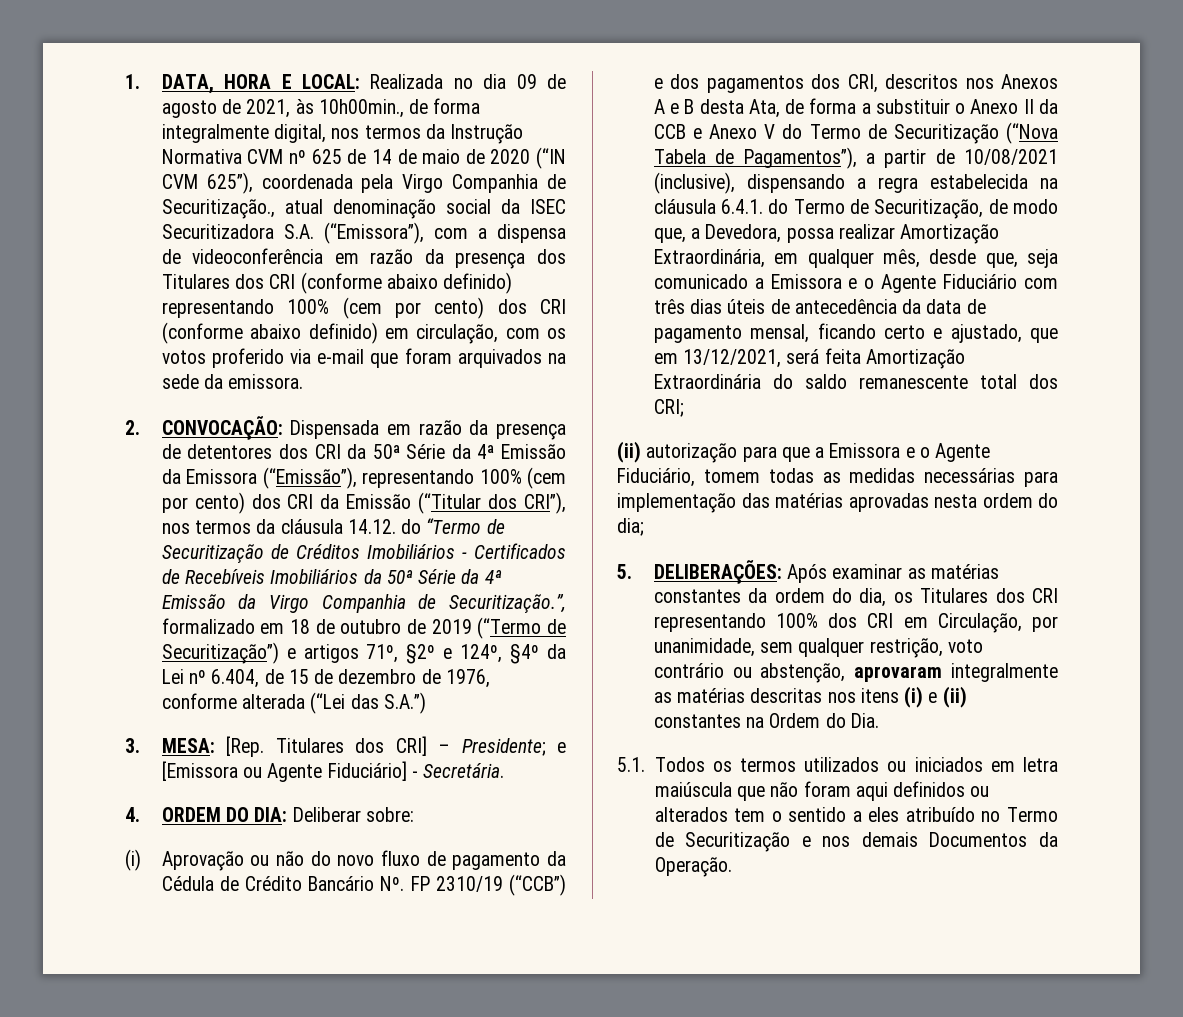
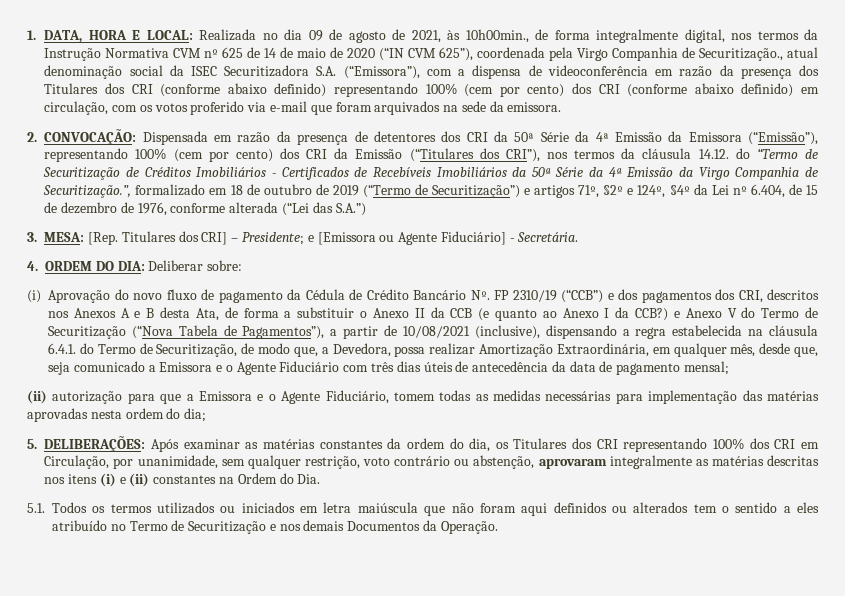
- Dispensada em razão da presença de detentores dos CRI da 50ª Série da 4ª Emissão da Emissora (“Emissão”), representando 100% (cem por cento) dos CRI da Emissão (“Titular dos CRI”), nos termos da cláusula 14.12. do “Termo de Securitização de Créditos Imobiliários - Certificados de Recebíveis Imobiliários da 50ª Série da 4ª Emissão da Virgo Companhia de Securitização.”, formalizado em 18 de outubro de 2019 (“Termo de Securitização”) e artigos 71º, §2º e 124º, §4º da Lei nº 6.404, de 15 de dezembro de 1976, conforme alterada (“Lei das S.A.”)
+ Dispensada em razão da presença de detentores dos CRI da 50ª Série da 4ª Emissão da Emissora (“Emissão”), representando 100% (cem por cento) dos CRI da Emissão (“Titulares dos CRI”), nos termos da cláusula 14.12. do “Termo de Securitização de Créditos Imobiliários - Certificados de Recebíveis Imobiliários da 50ª Série da 4ª Emissão da Virgo Companhia de Securitização.”, formalizado em 18 de outubro de 2019 (“Termo de Securitização”) e artigos 71º, §2º e 124º, §4º da Lei nº 6.404, de 15 de dezembro de 1976, conforme alterada (“Lei das S.A.”)
- (i) Aprovação ou não do novo fluxo de pagamento da Cédula de Crédito Bancário Nº. FP 2310/19 (“CCB”) e dos pagamentos dos CRI, descritos nos Anexos A e B desta Ata, de forma a substituir o Anexo II da CCB e Anexo V do Termo de Securitização (“Nova Tabela de Pagamentos”), a partir de 10/08/2021 (inclusive), dispensando a regra estabelecida na cláusula 6.4.1. do Termo de Securitização, de modo que, a Devedora, possa realizar Amortização Extraordinária, em qualquer mês, desde que, seja comunicado a Emissora e o Agente Fiduciário com três dias úteis de antecedência da data de pagamento mensal, ficando certo e ajustado, que em 13/12/2021, será feita Amortização Extraordinária do saldo remanescente total dos CRI;
+ (i) Aprovação do novo fluxo de pagamento da Cédula de Crédito Bancário Nº. FP 2310/19 (“CCB”) e dos pagamentos dos CRI, descritos nos Anexos A e B desta Ata, de forma a substituir o Anexo II da CCB (e quanto ao Anexo I da CCB?) e Anexo V do Termo de Securitização (“Nova Tabela de Pagamentos”), a partir de 10/08/2021 (inclusive), dispensando a regra estabelecida na cláusula 6.4.1. do Termo de Securitização, de modo que, a Devedora, possa realizar Amortização Extraordinária, em qualquer mês, desde que, seja comunicado a Emissora e o Agente Fiduciário com três dias úteis de antecedência da data de pagamento mensal;

